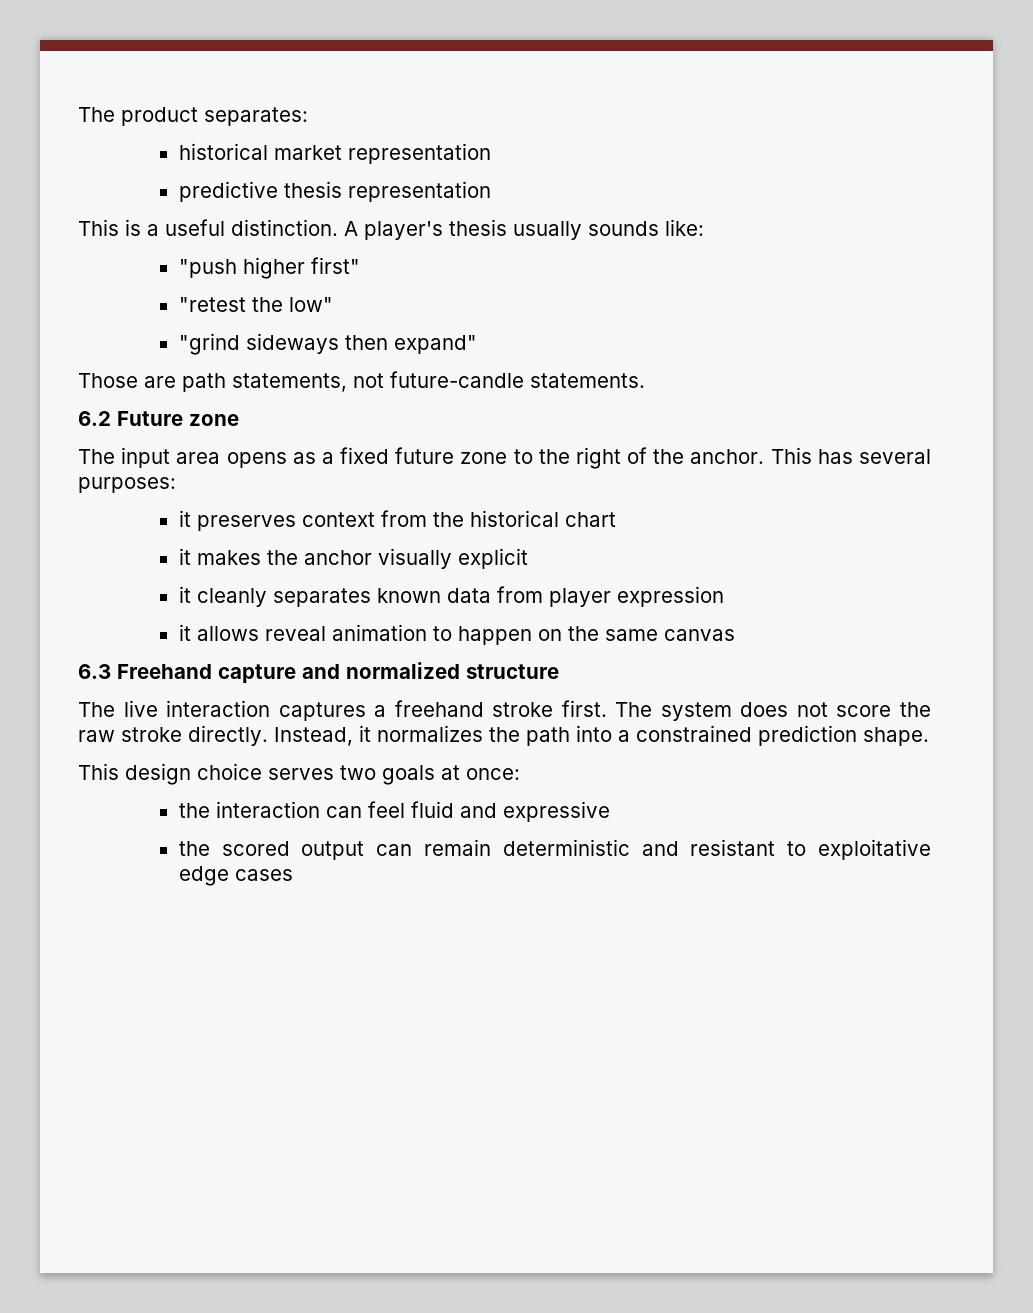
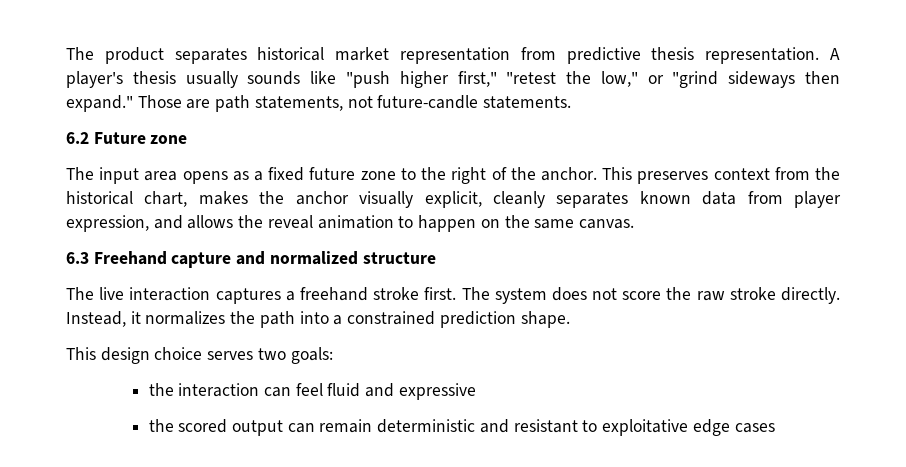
- The product separates:
- historical market representation
- predictive thesis representation
- This is a useful distinction.
+ The product separates historical market representation from predictive thesis representation.
- A player's thesis usually sounds like:
- "push higher first"
- "retest the low"
- "grind sideways then expand"
- Those are path statements, not future-candle statements.
+ A player's thesis usually sounds like "push higher first," "retest the low," or "grind sideways then expand." Those are path statements, not future-candle statements.
- This has several purposes:
- it preserves context from the historical chart
- it makes the anchor visually explicit
- it cleanly separates known data from player expression
- it allows reveal animation to happen on the same canvas
+ This preserves context from the historical chart, makes the anchor visually explicit, cleanly separates known data from player expression, and allows the reveal animation to happen on the same canvas.
- This design choice serves two goals at once:
+ This design choice serves two goals:

